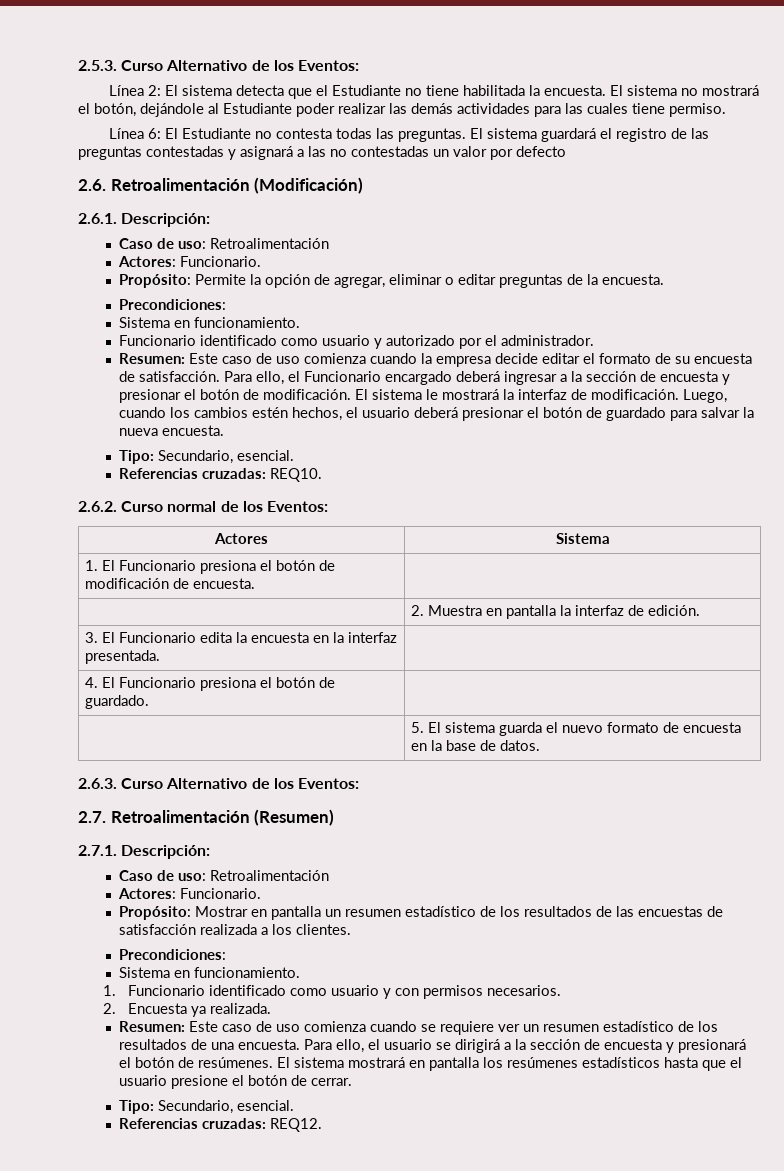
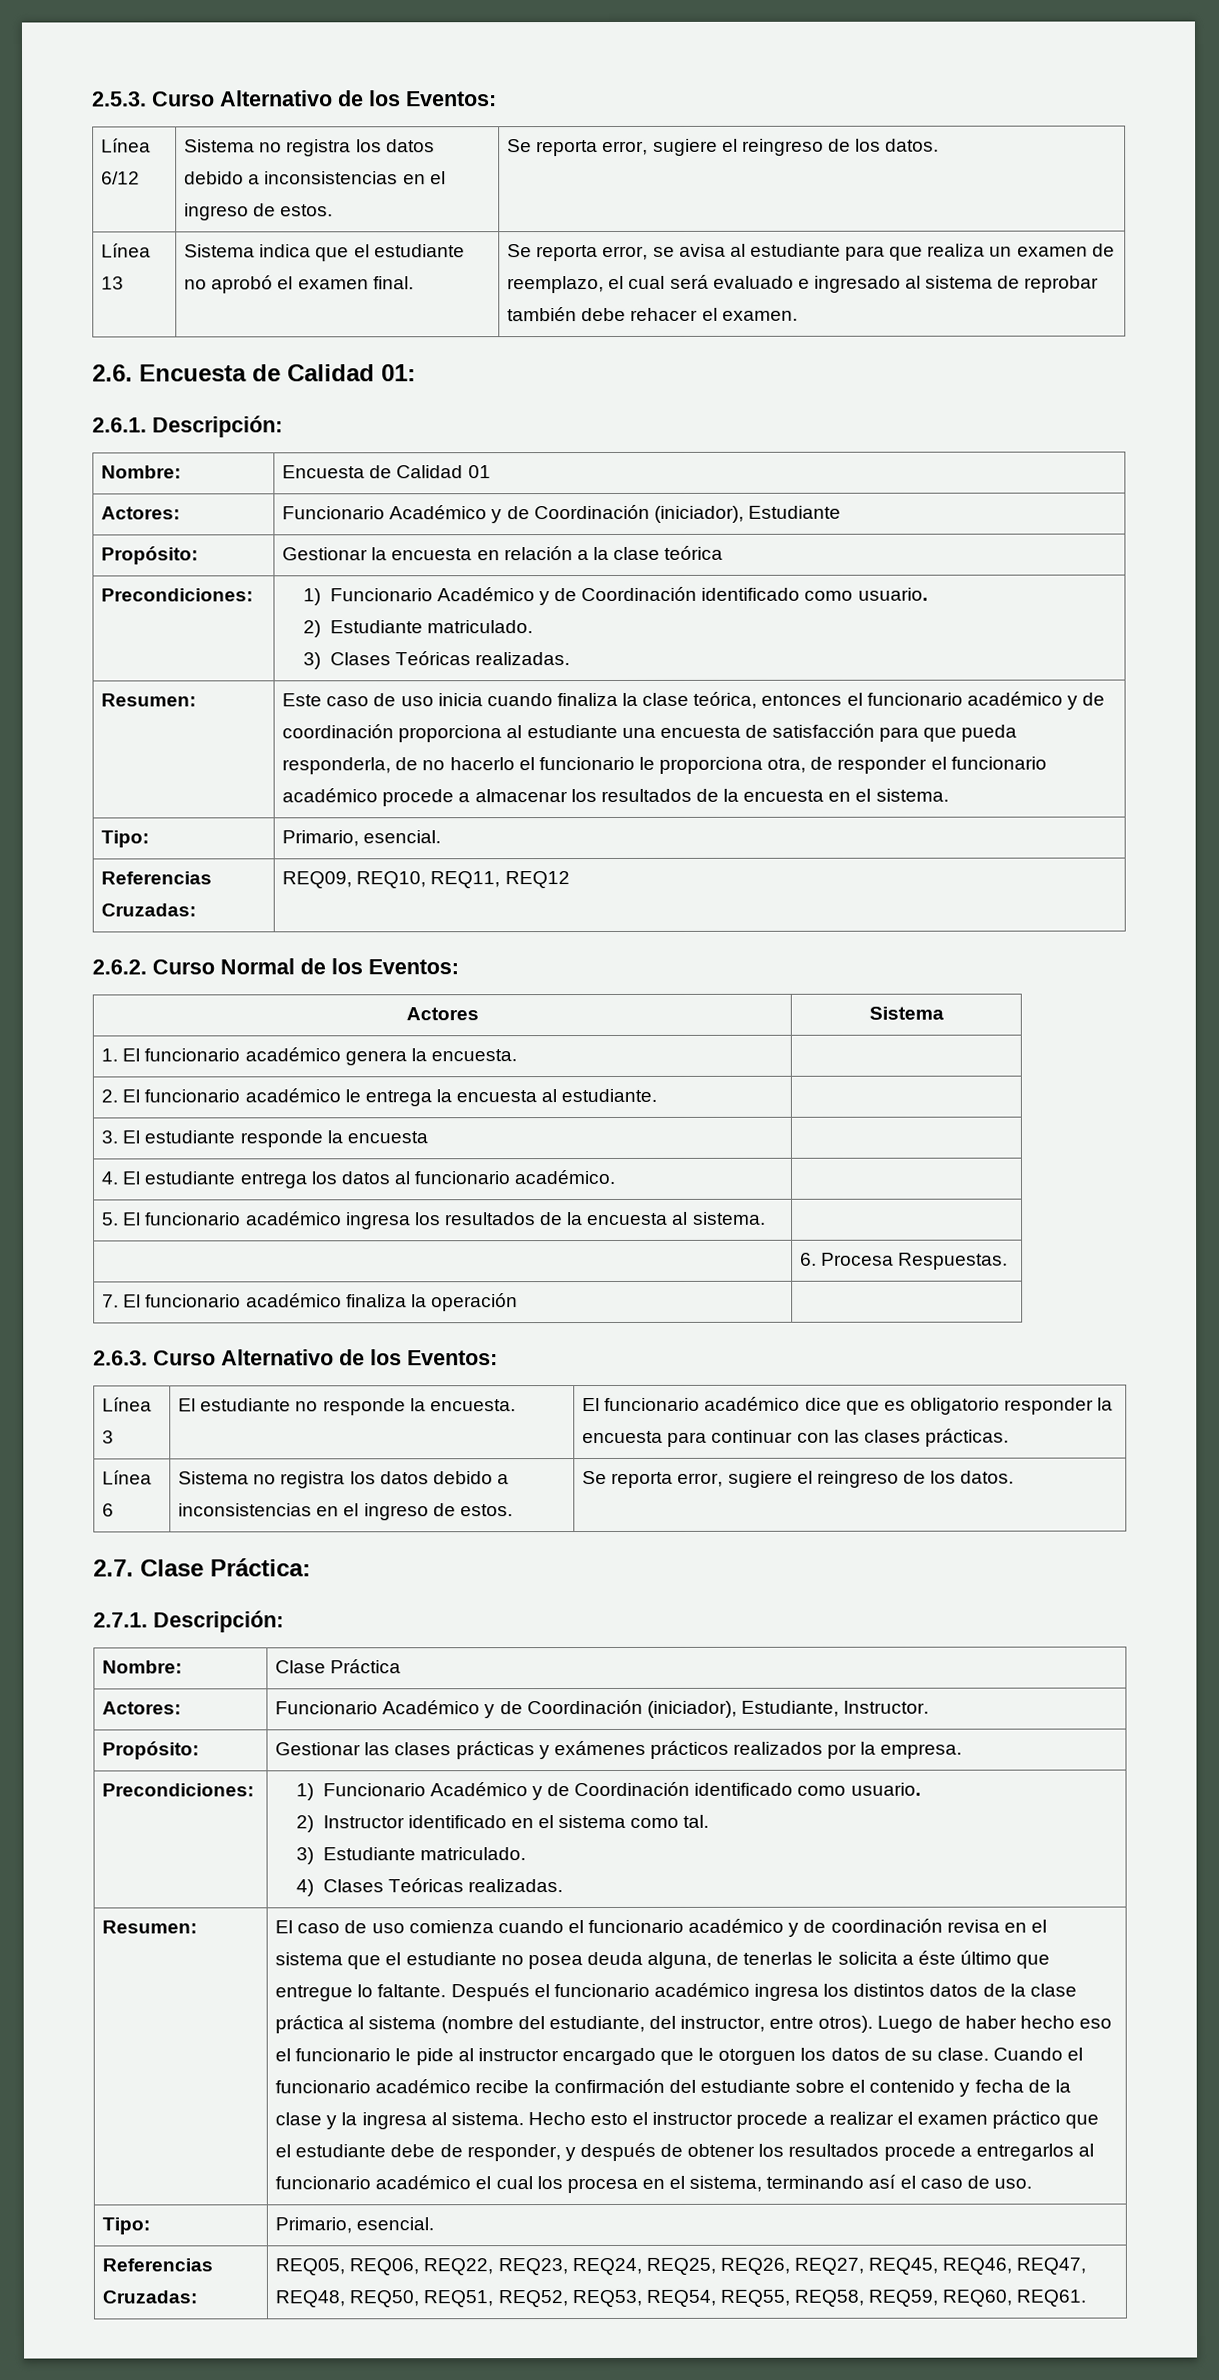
- Línea 2: El sistema detecta que el Estudiante no tiene habilitada la encuesta. El sistema no mostrará el botón, dejándole al Estudiante poder realizar las demás actividades para las cuales tiene permiso.
- Línea 6: El Estudiante no contesta todas las preguntas. El sistema guardará el registro de las preguntas contestadas y asignará a las no contestadas un valor por defecto
- 2.6. Retroalimentación (Modificación)
+ Línea 6/12 | Sistema no registra los datos debido a inconsistencias en el ingreso de estos. | Se reporta error, sugiere el reingreso de los datos.
+ Línea 13 | Sistema indica que el estudiante no aprobó el examen final. | Se reporta error, se avisa al estudiante para que realiza un examen de reemplazo, el cual será evaluado e ingresado al sistema de reprobar también debe rehacer el examen.
+ 2.6. Encuesta de Calidad 01:
  2.6.1. Descripción:
- Caso de uso: Retroalimentación
- Actores: Funcionario.
- Propósito: Permite la opción de agregar, eliminar o editar preguntas de la encuesta.
- Precondiciones:
- Sistema en funcionamiento.
- Funcionario identificado como usuario y autorizado por el administrador.
- Resumen: Este caso de uso comienza cuando la empresa decide editar el formato de su encuesta de satisfacción. Para ello, el Funcionario encargado deberá ingresar a la sección de encuesta y presionar el botón de modificación. El sistema le mostrará la interfaz de modificación. Luego, cuando los cambios estén hechos, el usuario deberá presionar el botón de guardado para salvar la nueva encuesta.
- Tipo: Secundario, esencial.
- Referencias cruzadas: REQ10.
+ Nombre: | Encuesta de Calidad 01
+ Actores: | Funcionario Académico y de Coordinación (iniciador), Estudiante
+ Propósito: | Gestionar la encuesta en relación a la clase teórica
+ Precondiciones: | 1) Funcionario Académico y de Coordinación identificado como usuario.
+ 2) Estudiante matriculado.
+ 3) Clases Teóricas realizadas.
+ Resumen: | Este caso de uso inicia cuando finaliza la clase teórica, entonces el funcionario académico y de coordinación proporciona al estudiante una encuesta de satisfacción para que pueda responderla, de no hacerlo el funcionario le proporciona otra, de responder el funcionario académico procede a almacenar los resultados de la encuesta en el sistema.
+ Tipo: | Primario, esencial.
+ Referencias Cruzadas: | REQ09, REQ10, REQ11, REQ12
- 2.6.2. Curso normal de los Eventos:
+ 2.6.2. Curso Normal de los Eventos:
- 1. El Funcionario presiona el botón de modificación de encuesta. |
- | 2. Muestra en pantalla la interfaz de edición.
+ 1. El funcionario académico genera la encuesta. |
+ 2. El funcionario académico le entrega la encuesta al estudiante. |
- 3. El Funcionario edita la encuesta en la interfaz presentada. |
- 4. El Funcionario presiona el botón de guardado. |
- | 5. El sistema guarda el nuevo formato de encuesta en la base de datos.
+ 3. El estudiante responde la encuesta |
+ 4. El estudiante entrega los datos al funcionario académico. |
+ 5. El funcionario académico ingresa los resultados de la encuesta al sistema. |
+ | 6. Procesa Respuestas.
+ 7. El funcionario académico finaliza la operación |
+ Línea 3 | El estudiante no responde la encuesta. | El funcionario académico dice que es obligatorio responder la encuesta para continuar con las clases prácticas.
+ Línea 6 | Sistema no registra los datos debido a inconsistencias en el ingreso de estos. | Se reporta error, sugiere el reingreso de los datos.
- 2.7. Retroalimentación (Resumen)
+ 2.7. Clase Práctica:
  2.7.1. Descripción:
- Caso de uso: Retroalimentación
- Actores: Funcionario.
- Propósito: Mostrar en pantalla un resumen estadístico de los resultados de las encuestas de satisfacción realizada a los clientes.
- Precondiciones:
- Sistema en funcionamiento.
- 1. Funcionario identificado como usuario y con permisos necesarios.
- 2. Encuesta ya realizada.
- Resumen: Este caso de uso comienza cuando se requiere ver un resumen estadístico de los resultados de una encuesta. Para ello, el usuario se dirigirá a la sección de encuesta y presionará el botón de resúmenes. El sistema mostrará en pantalla los resúmenes estadísticos hasta que el usuario presione el botón de cerrar.
- Tipo: Secundario, esencial.
- Referencias cruzadas: REQ12.
+ Nombre: | Clase Práctica
+ Actores: | Funcionario Académico y de Coordinación (iniciador), Estudiante, Instructor.
+ Propósito: | Gestionar las clases prácticas y exámenes prácticos realizados por la empresa.
+ Precondiciones: | 1) Funcionario Académico y de Coordinación identificado como usuario.
+ 2) Instructor identificado en el sistema como tal.
+ 3) Estudiante matriculado.
+ 4) Clases Teóricas realizadas.
+ Resumen: | El caso de uso comienza cuando el funcionario académico y de coordinación revisa en el sistema que el estudiante no posea deuda alguna, de tenerlas le solicita a éste último que entregue lo faltante. Después el funcionario académico ingresa los distintos datos de la clase práctica al sistema (nombre del estudiante, del instructor, entre otros). Luego de haber hecho eso el funcionario le pide al instructor encargado que le otorguen los datos de su clase. Cuando el funcionario académico recibe la confirmación del estudiante sobre el contenido y fecha de la clase y la ingresa al sistema. Hecho esto el instructor procede a realizar el examen práctico que el estudiante debe de responder, y después de obtener los resultados procede a entregarlos al funcionario académico el cual los procesa en el sistema, terminando así el caso de uso.
+ Tipo: | Primario, esencial.
+ Referencias Cruzadas: | REQ05, REQ06, REQ22, REQ23, REQ24, REQ25, REQ26, REQ27, REQ45, REQ46, REQ47, REQ48, REQ50, REQ51, REQ52, REQ53, REQ54, REQ55, REQ58, REQ59, REQ60, REQ61.

